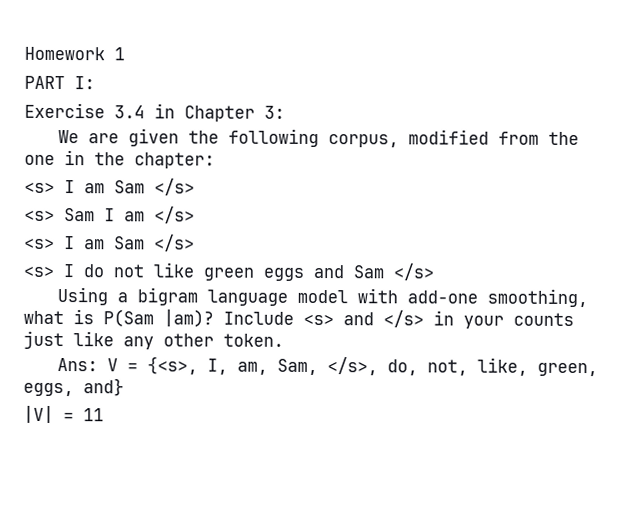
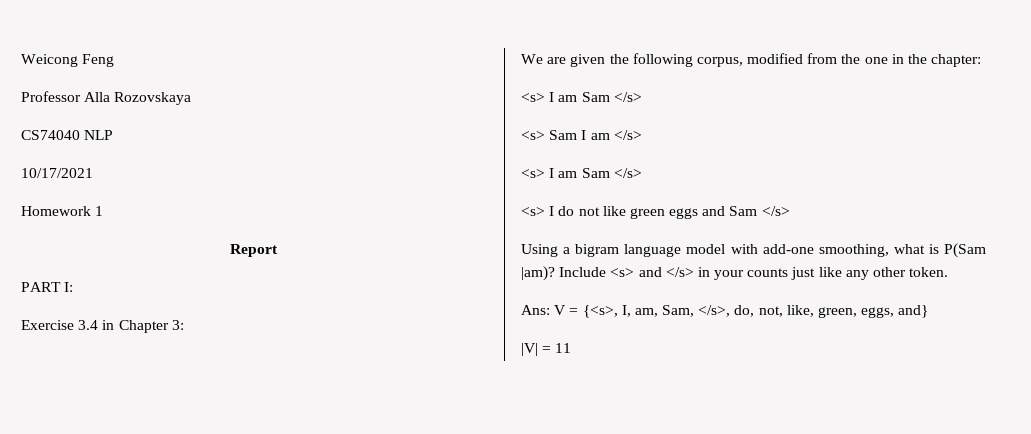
+ Weicong Feng
+ Professor Alla Rozovskaya
+ CS74040 NLP
+ 10/17/2021
+ Report

